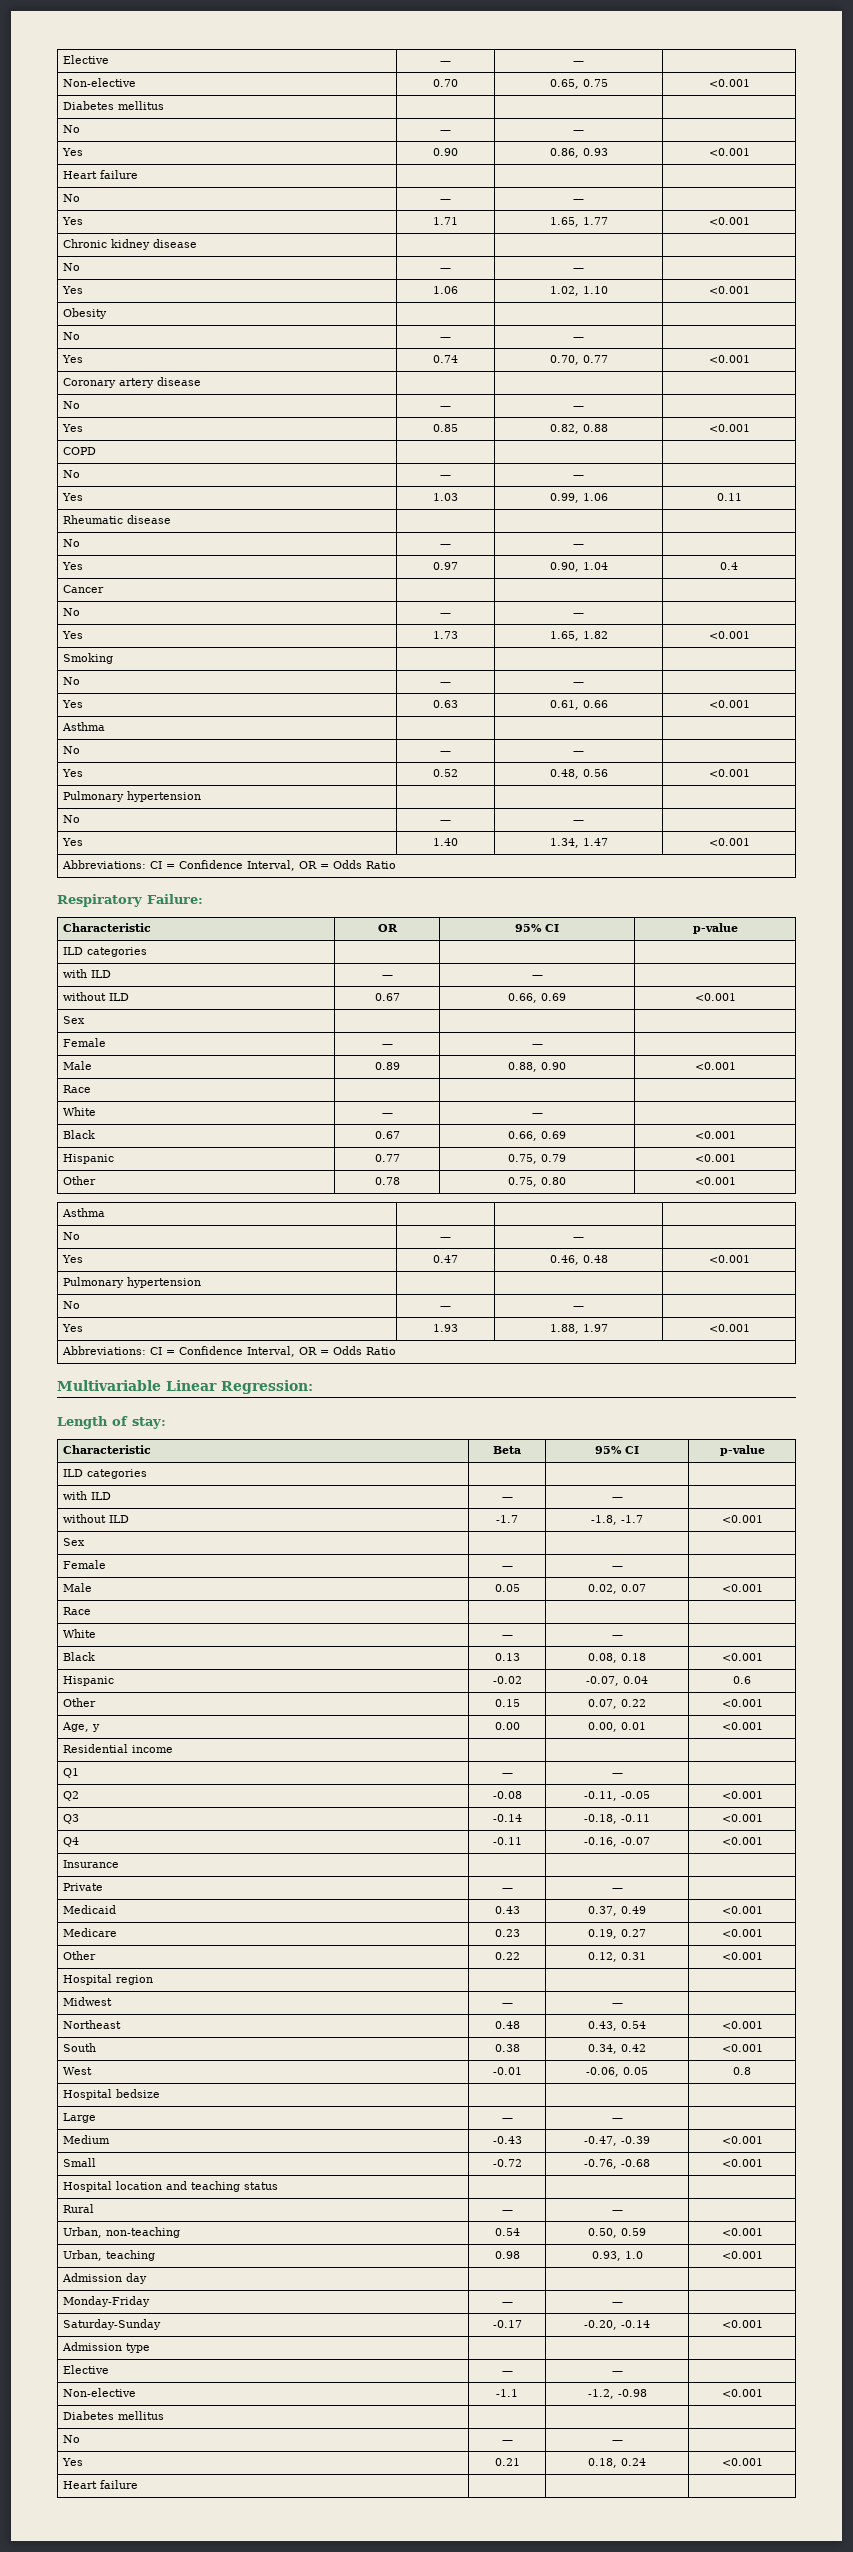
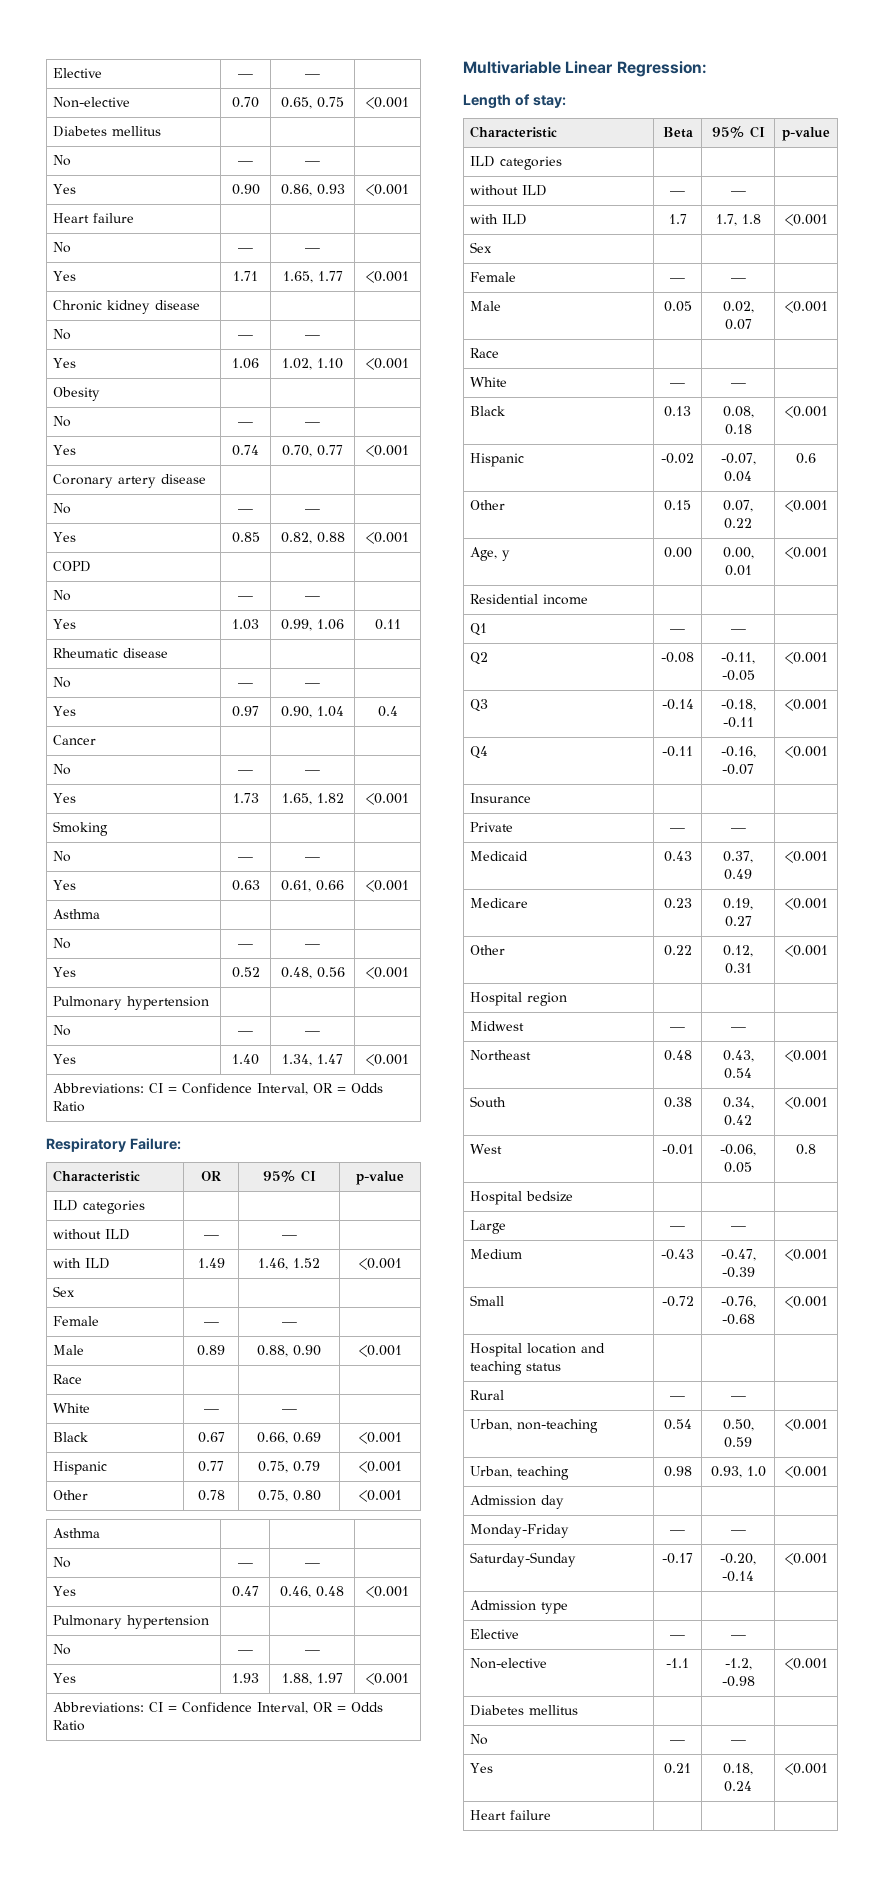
  Characteristic | OR | 95% CI | p-value
  ILD categories | | |
- with ILD | — | — |
- without ILD | 0.67 | 0.66, 0.69 | <0.001
+ without ILD | — | — |
+ with ILD | 1.49 | 1.46, 1.52 | <0.001
  Characteristic | Beta | 95% CI | p-value
  ILD categories | | |
- with ILD | — | — |
- without ILD | -1.7 | -1.8, -1.7 | <0.001
+ without ILD | — | — |
+ with ILD | 1.7 | 1.7, 1.8 | <0.001

